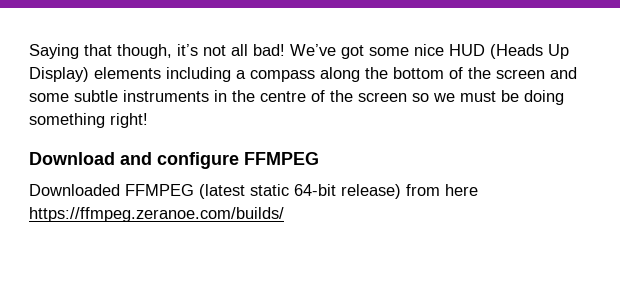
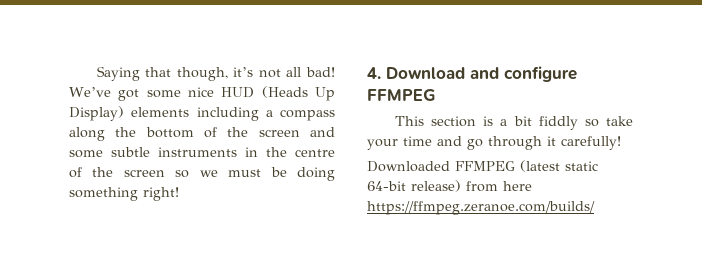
- Download and configure FFMPEG
+ 4. Download and configure FFMPEG
+ This section is a bit fiddly so take your time and go through it carefully!

